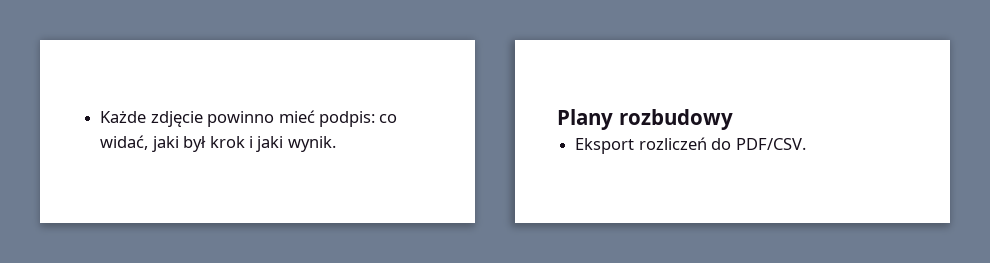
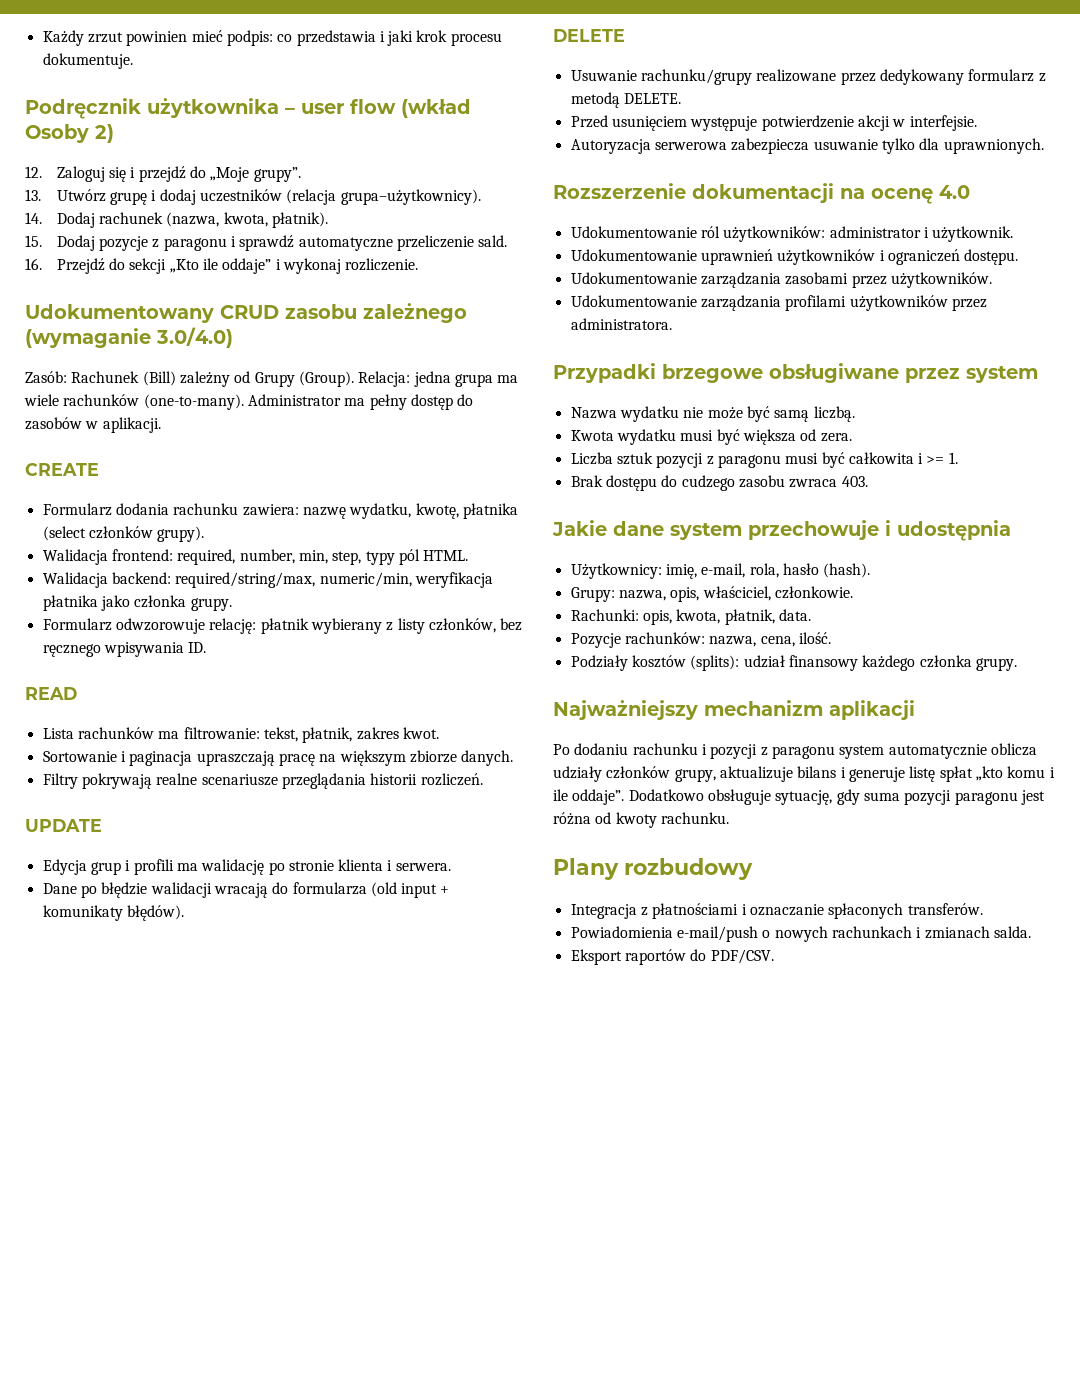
- Każde zdjęcie powinno mieć podpis: co widać, jaki był krok i jaki wynik.
+ Każdy zrzut powinien mieć podpis: co przedstawia i jaki krok procesu dokumentuje.
+ Podręcznik użytkownika – user flow (wkład Osoby 2)
+ 12. Zaloguj się i przejdź do „Moje grupy”.
+ 13. Utwórz grupę i dodaj uczestników (relacja grupa–użytkownicy).
+ 14. Dodaj rachunek (nazwa, kwota, płatnik).
+ 15. Dodaj pozycje z paragonu i sprawdź automatyczne przeliczenie sald.
+ 16. Przejdź do sekcji „Kto ile oddaje” i wykonaj rozliczenie.
+ Udokumentowany CRUD zasobu zależnego (wymaganie 3.0/4.0)
+ Zasób: Rachunek (Bill) zależny od Grupy (Group). Relacja: jedna grupa ma wiele rachunków (one-to-many). Administrator ma pełny dostęp do zasobów w aplikacji.
+ CREATE
+ Formularz dodania rachunku zawiera: nazwę wydatku, kwotę, płatnika (select członków grupy).
+ Walidacja frontend: required, number, min, step, typy pól HTML.
+ Walidacja backend: required/string/max, numeric/min, weryfikacja płatnika jako członka grupy.
+ Formularz odwzorowuje relację: płatnik wybierany z listy członków, bez ręcznego wpisywania ID.
+ READ
+ Lista rachunków ma filtrowanie: tekst, płatnik, zakres kwot.
+ Sortowanie i paginacja upraszczają pracę na większym zbiorze danych.
+ Filtry pokrywają realne scenariusze przeglądania historii rozliczeń.
+ UPDATE
+ Edycja grup i profili ma walidację po stronie klienta i serwera.
+ Dane po błędzie walidacji wracają do formularza (old input + komunikaty błędów).
+ DELETE
+ Usuwanie rachunku/grupy realizowane przez dedykowany formularz z metodą DELETE.
+ Przed usunięciem występuje potwierdzenie akcji w interfejsie.
+ Autoryzacja serwerowa zabezpiecza usuwanie tylko dla uprawnionych.
+ Rozszerzenie dokumentacji na ocenę 4.0
+ Udokumentowanie ról użytkowników: administrator i użytkownik.
+ Udokumentowanie uprawnień użytkowników i ograniczeń dostępu.
+ Udokumentowanie zarządzania zasobami przez użytkowników.
+ Udokumentowanie zarządzania profilami użytkowników przez administratora.
+ Przypadki brzegowe obsługiwane przez system
+ Nazwa wydatku nie może być samą liczbą.
+ Kwota wydatku musi być większa od zera.
+ Liczba sztuk pozycji z paragonu musi być całkowita i >= 1.
+ Brak dostępu do cudzego zasobu zwraca 403.
+ Jakie dane system przechowuje i udostępnia
+ Użytkownicy: imię, e-mail, rola, hasło (hash).
+ Grupy: nazwa, opis, właściciel, członkowie.
+ Rachunki: opis, kwota, płatnik, data.
+ Pozycje rachunków: nazwa, cena, ilość.
+ Podziały kosztów (splits): udział finansowy każdego członka grupy.
+ Najważniejszy mechanizm aplikacji
+ Po dodaniu rachunku i pozycji z paragonu system automatycznie oblicza udziały członków grupy, aktualizuje bilans i generuje listę spłat „kto komu i ile oddaje”. Dodatkowo obsługuje sytuację, gdy suma pozycji paragonu jest różna od kwoty rachunku.
  Plany rozbudowy
+ Integracja z płatnościami i oznaczanie spłaconych transferów.
+ Powiadomienia e-mail/push o nowych rachunkach i zmianach salda.
- Eksport rozliczeń do PDF/CSV.
+ Eksport raportów do PDF/CSV.

